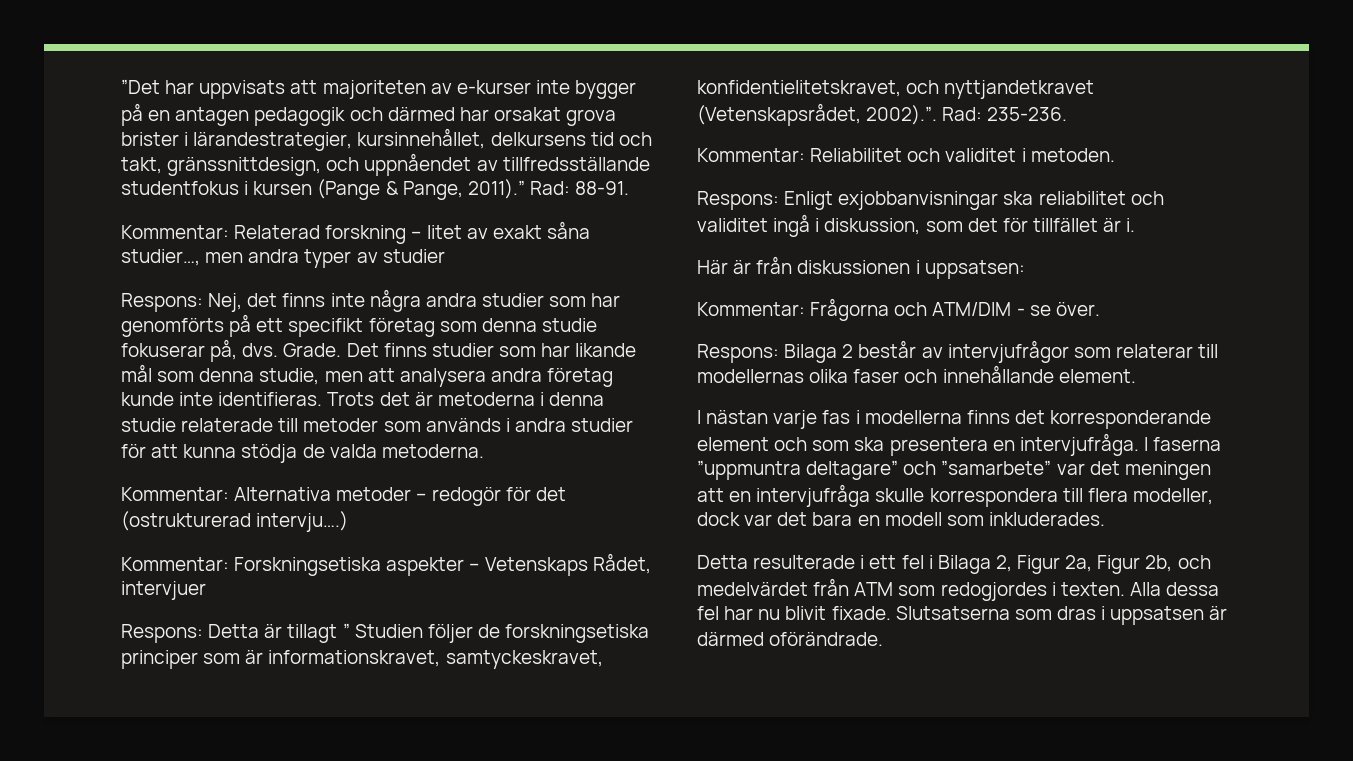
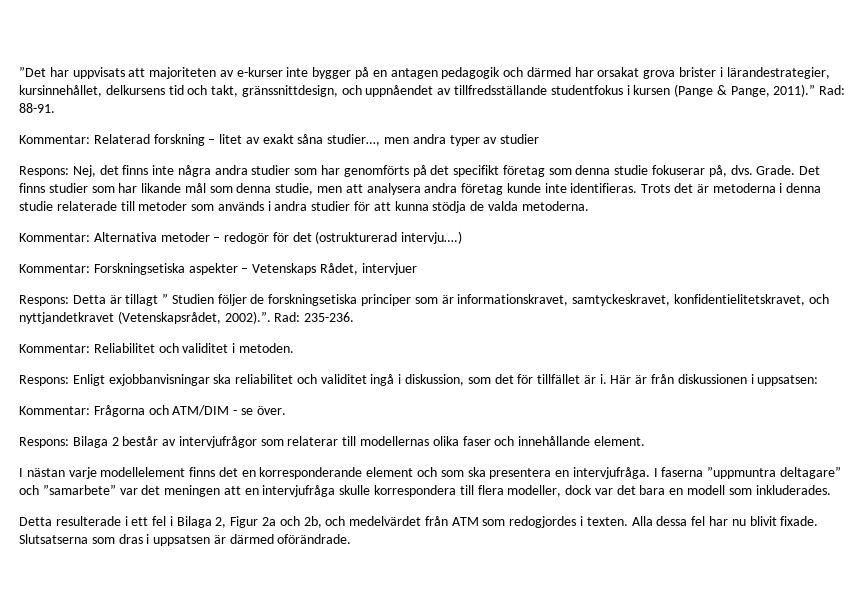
- Respons: Nej, det finns inte några andra studier som har genomförts på ett specifikt företag som denna studie fokuserar på, dvs.
+ Respons: Nej, det finns inte några andra studier som har genomförts på det specifikt företag som denna studie fokuserar på, dvs.
- Respons: Enligt exjobbanvisningar ska reliabilitet och validitet ingå i diskussion, som det för tillfället är i.
- Här är från diskussionen i uppsatsen:
+ Respons: Enligt exjobbanvisningar ska reliabilitet och validitet ingå i diskussion, som det för tillfället är i. Här är från diskussionen i uppsatsen:
- I nästan varje fas i modellerna finns det korresponderande element och som ska presentera en intervjufråga.
+ I nästan varje modellelement finns det en korresponderande element och som ska presentera en intervjufråga.
- Detta resulterade i ett fel i Bilaga 2, Figur 2a, Figur 2b, och medelvärdet från ATM som redogjordes i texten.
+ Detta resulterade i ett fel i Bilaga 2, Figur 2a och 2b, och medelvärdet från ATM som redogjordes i texten.

